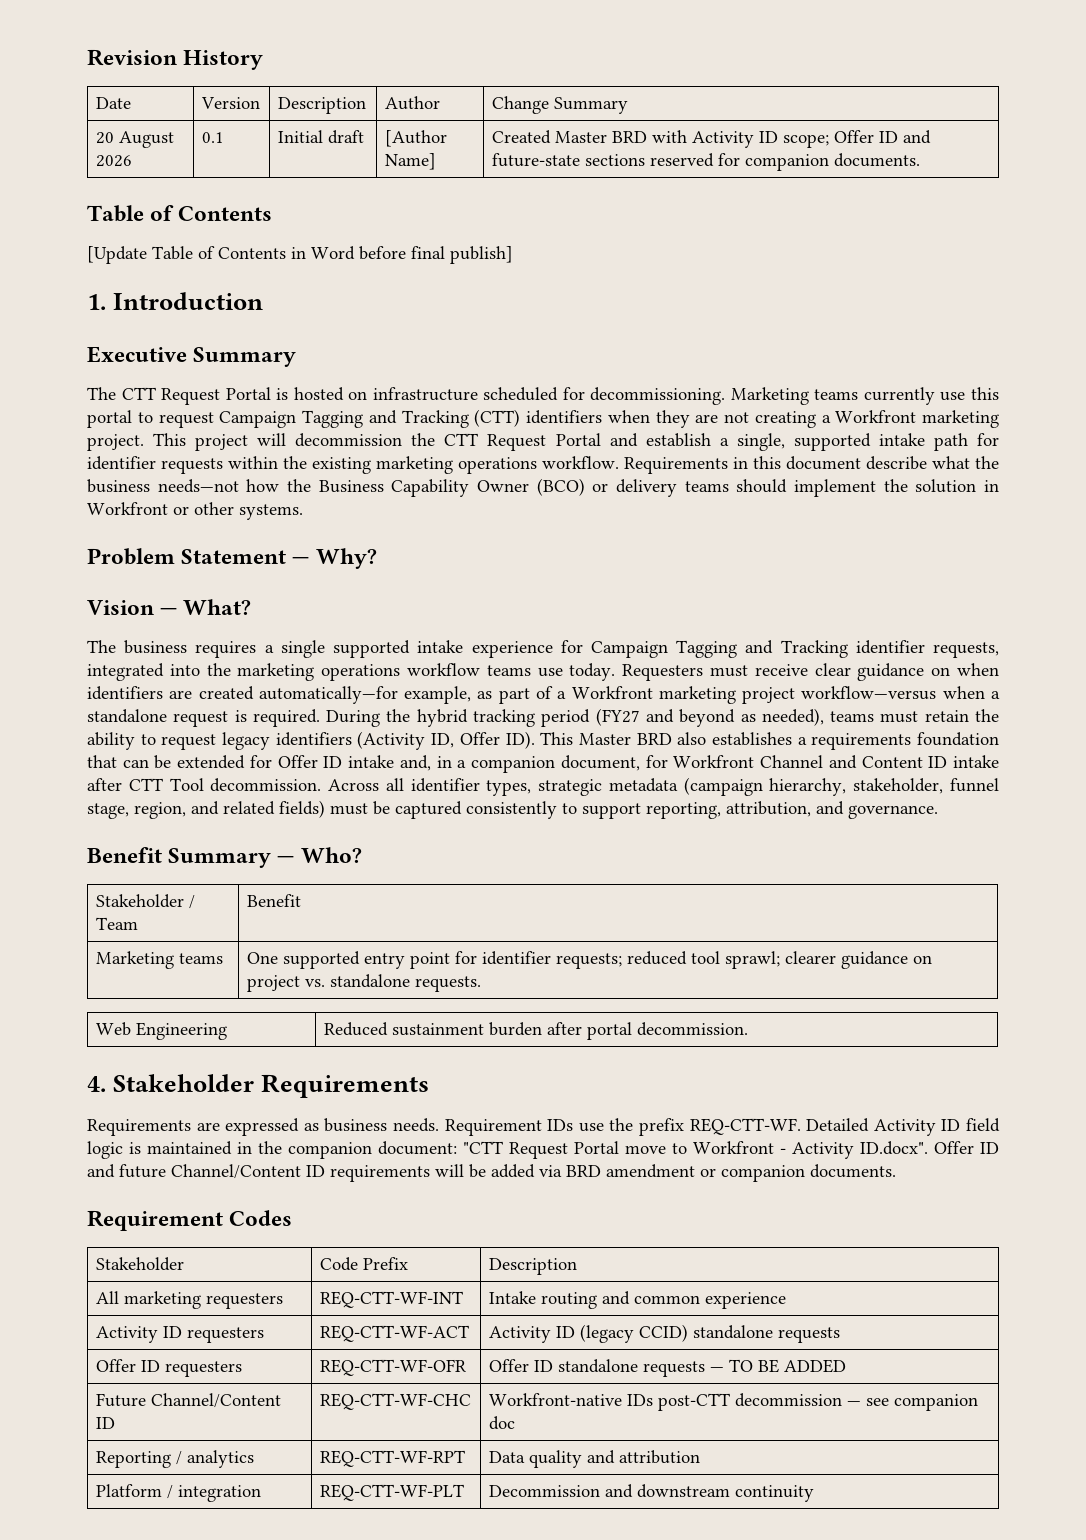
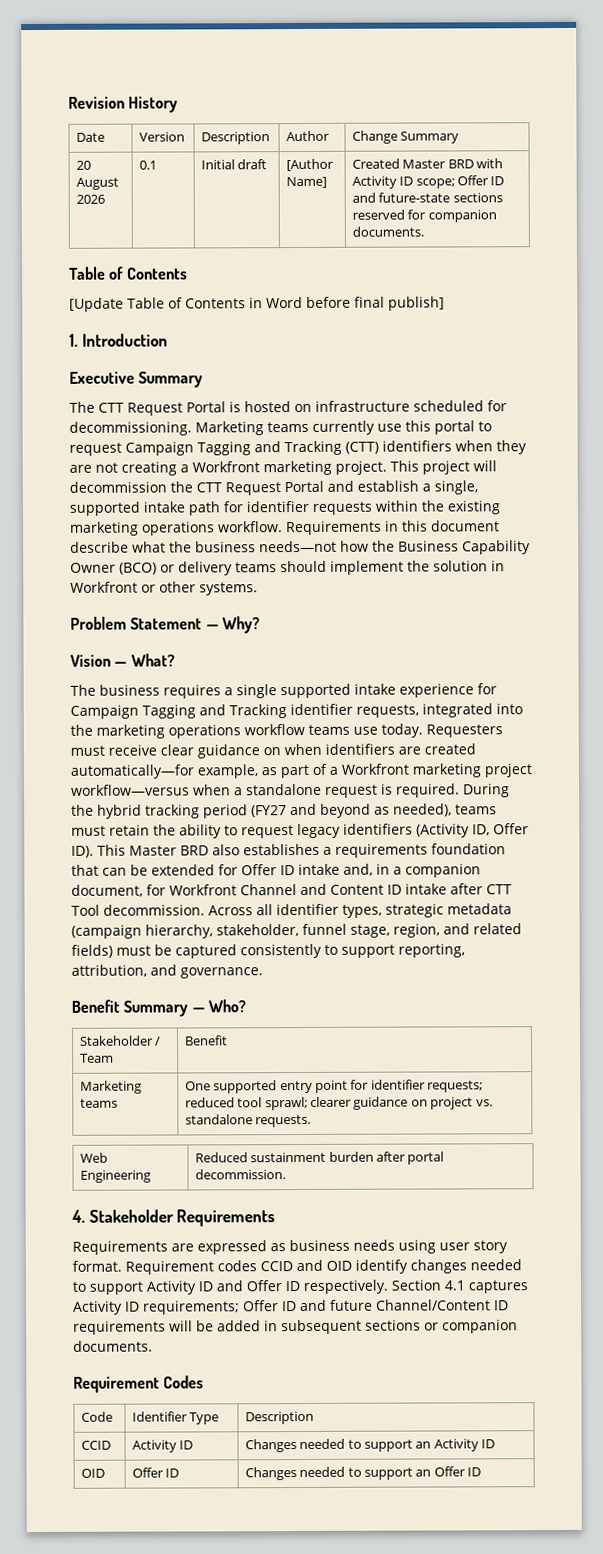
- Requirements are expressed as business needs. Requirement IDs use the prefix REQ-CTT-WF. Detailed Activity ID field logic is maintained in the companion document: "CTT Request Portal move to Workfront - Activity ID.docx". Offer ID and future Channel/Content ID requirements will be added via BRD amendment or companion documents.
+ Requirements are expressed as business needs using user story format. Requirement codes CCID and OID identify changes needed to support Activity ID and Offer ID respectively. Section 4.1 captures Activity ID requirements; Offer ID and future Channel/Content ID requirements will be added in subsequent sections or companion documents.
- Stakeholder | Code Prefix | Description
- All marketing requesters | REQ-CTT-WF-INT | Intake routing and common experience
- Activity ID requesters | REQ-CTT-WF-ACT | Activity ID (legacy CCID) standalone requests
- Offer ID requesters | REQ-CTT-WF-OFR | Offer ID standalone requests — TO BE ADDED
- Future Channel/Content ID | REQ-CTT-WF-CHC | Workfront-native IDs post-CTT decommission — see companion doc
- Reporting / analytics | REQ-CTT-WF-RPT | Data quality and attribution
- Platform / integration | REQ-CTT-WF-PLT | Decommission and downstream continuity
+ Code | Identifier Type | Description
+ CCID | Activity ID | Changes needed to support an Activity ID
+ OID | Offer ID | Changes needed to support an Offer ID

